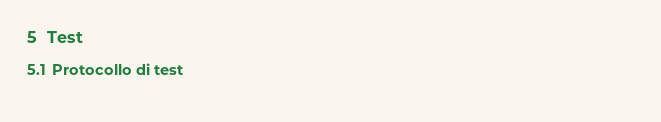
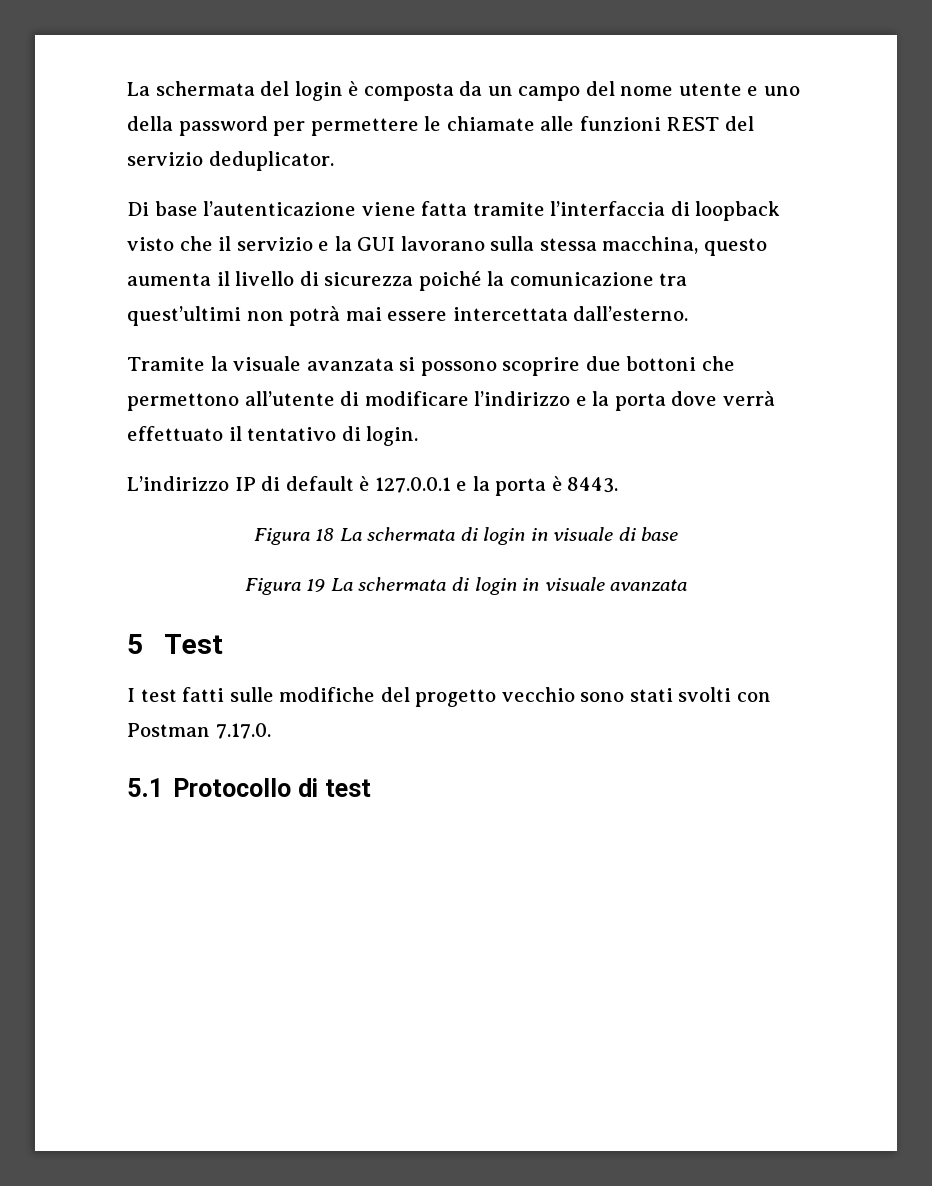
+ La schermata del login è composta da un campo del nome utente e uno della password per permettere le chiamate alle funzioni REST del servizio deduplicator.
+ Di base l’autenticazione viene fatta tramite l’interfaccia di loopback visto che il servizio e la GUI lavorano sulla stessa macchina, questo aumenta il livello di sicurezza poiché la comunicazione tra quest’ultimi non potrà mai essere intercettata dall’esterno.
+ Tramite la visuale avanzata si possono scoprire due bottoni che permettono all’utente di modificare l’indirizzo e la porta dove verrà effettuato il tentativo di login.
+ L’indirizzo IP di default è 127.0.0.1 e la porta è 8443.
+ Figura 18 La schermata di login in visuale di base
+ Figura 19 La schermata di login in visuale avanzata
  5 Test
+ I test fatti sulle modifiche del progetto vecchio sono stati svolti con Postman 7.17.0.

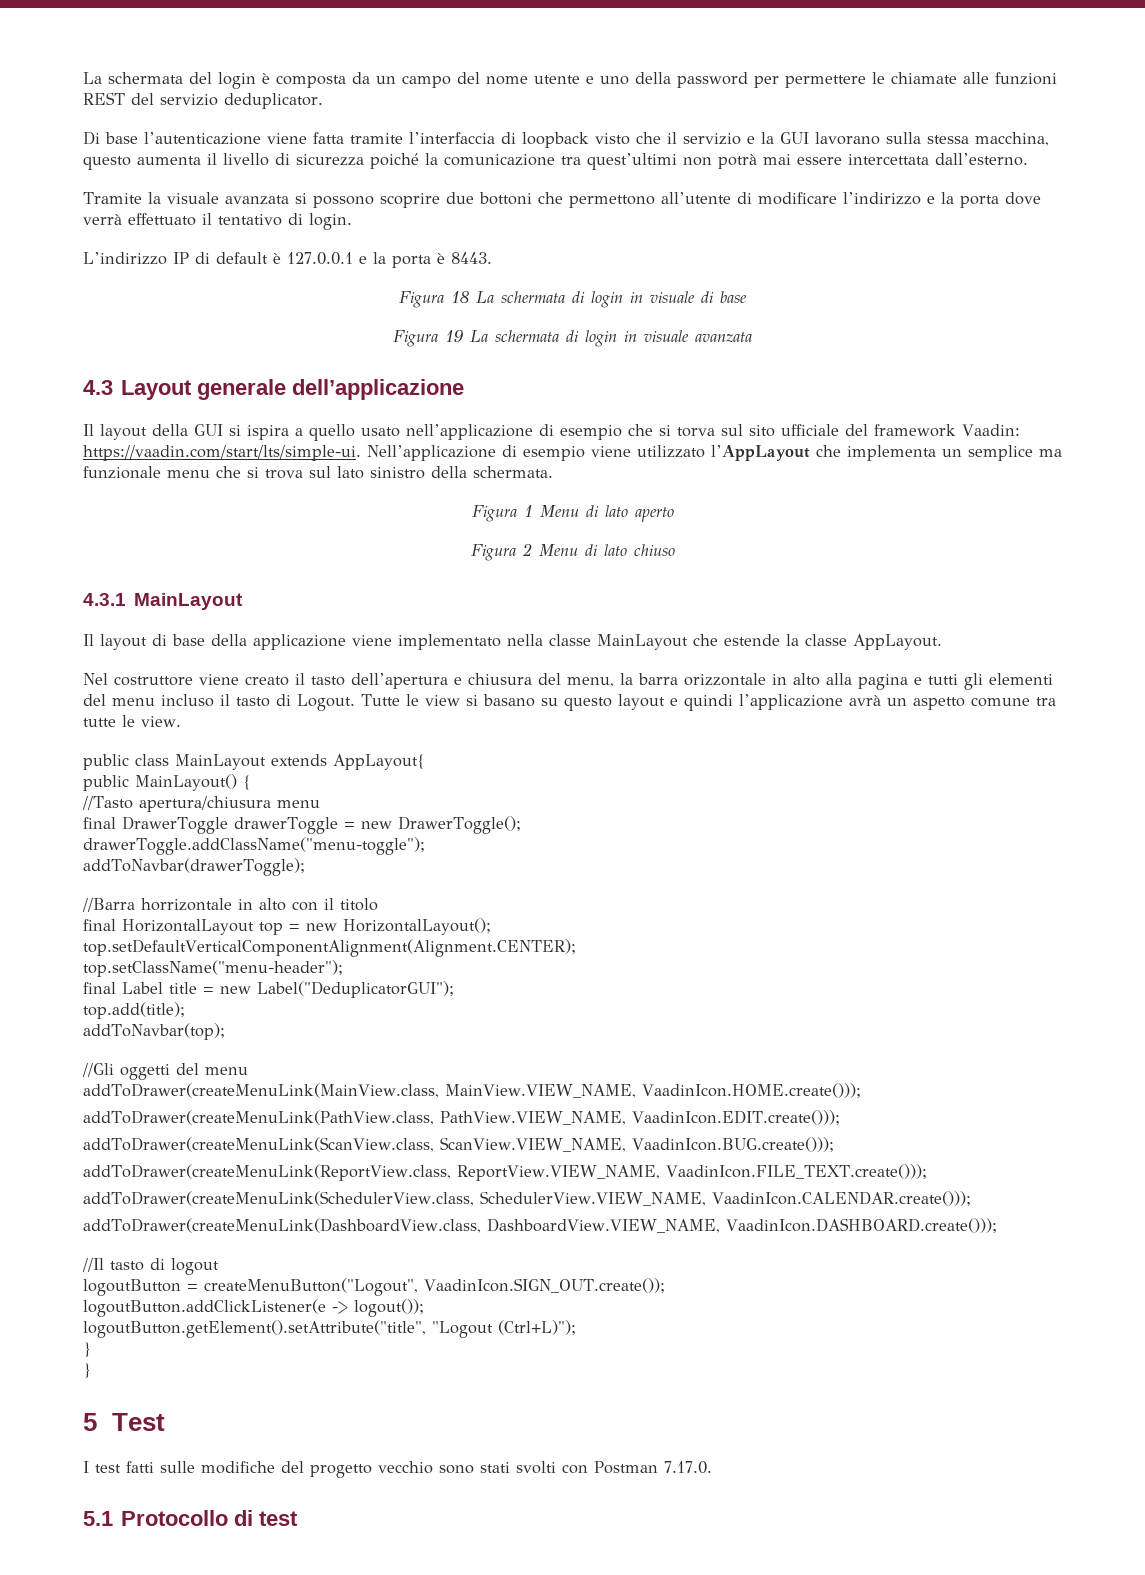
+ 4.3 Layout generale dell’applicazione
+ Il layout della GUI si ispira a quello usato nell’applicazione di esempio che si torva sul sito ufficiale del framework Vaadin: https://vaadin.com/start/lts/simple-ui. Nell’applicazione di esempio viene utilizzato l’AppLayout che implementa un semplice ma funzionale menu che si trova sul lato sinistro della schermata.
+ Figura 1 Menu di lato aperto
+ Figura 2 Menu di lato chiuso
+ 4.3.1 MainLayout
+ Il layout di base della applicazione viene implementato nella classe MainLayout che estende la classe AppLayout.
+ Nel costruttore viene creato il tasto dell’apertura e chiusura del menu, la barra orizzontale in alto alla pagina e tutti gli elementi del menu incluso il tasto di Logout. Tutte le view si basano su questo layout e quindi l’applicazione avrà un aspetto comune tra tutte le view.
+ public class MainLayout extends AppLayout{
+ public MainLayout() {
+ //Tasto apertura/chiusura menu
+ final DrawerToggle drawerToggle = new DrawerToggle();
+ drawerToggle.addClassName("menu-toggle");
+ addToNavbar(drawerToggle);
+ //Barra horrizontale in alto con il titolo
+ final HorizontalLayout top = new HorizontalLayout();
+ top.setDefaultVerticalComponentAlignment(Alignment.CENTER);
+ top.setClassName("menu-header");
+ final Label title = new Label("DeduplicatorGUI");
+ top.add(title);
+ addToNavbar(top);
+ //Gli oggetti del menu
+ addToDrawer(createMenuLink(MainView.class, MainView.VIEW_NAME, VaadinIcon.HOME.create()));
+ addToDrawer(createMenuLink(PathView.class, PathView.VIEW_NAME, VaadinIcon.EDIT.create()));
+ addToDrawer(createMenuLink(ScanView.class, ScanView.VIEW_NAME, VaadinIcon.BUG.create()));
+ addToDrawer(createMenuLink(ReportView.class, ReportView.VIEW_NAME, VaadinIcon.FILE_TEXT.create()));
+ addToDrawer(createMenuLink(SchedulerView.class, SchedulerView.VIEW_NAME, VaadinIcon.CALENDAR.create()));
+ addToDrawer(createMenuLink(DashboardView.class, DashboardView.VIEW_NAME, VaadinIcon.DASHBOARD.create()));
+ //Il tasto di logout
+ logoutButton = createMenuButton("Logout", VaadinIcon.SIGN_OUT.create());
+ logoutButton.addClickListener(e -> logout());
+ logoutButton.getElement().setAttribute("title", "Logout (Ctrl+L)");
+ }
+ }

